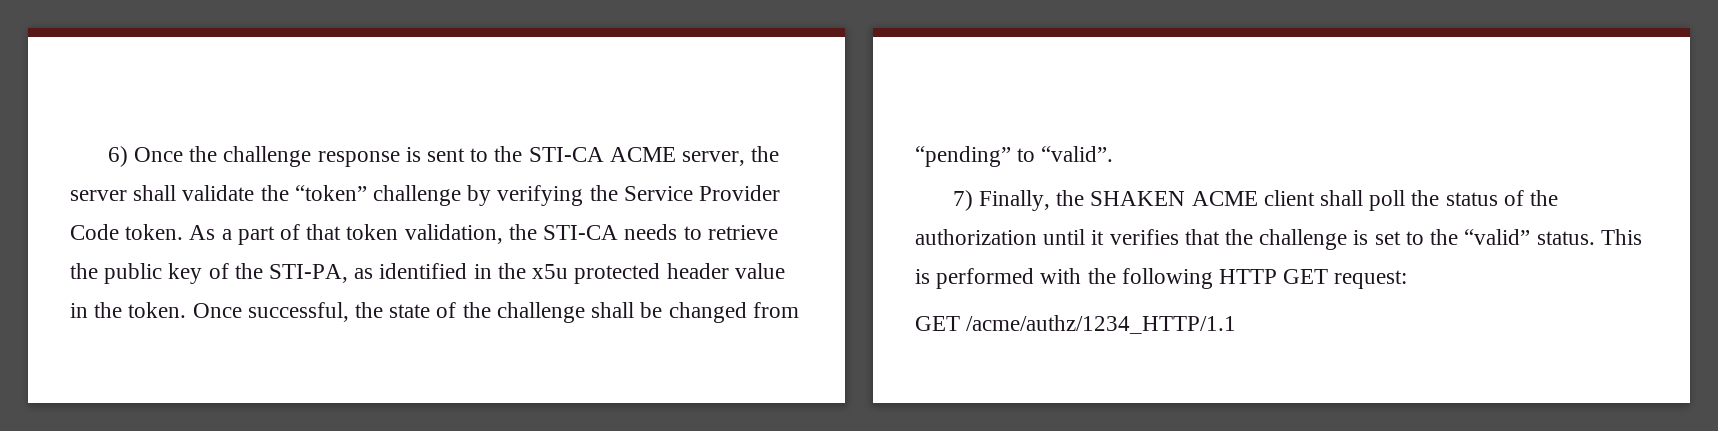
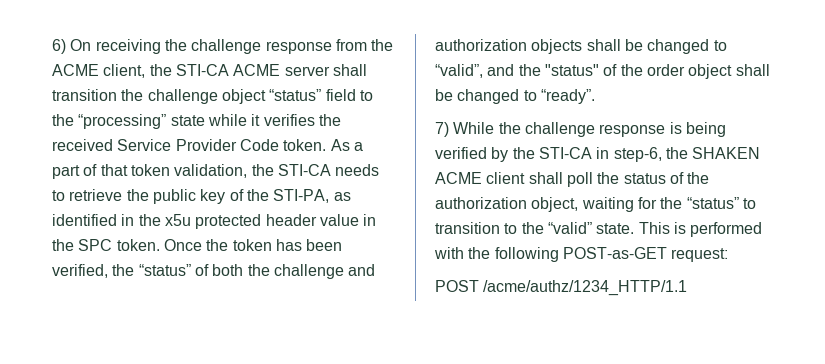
- 6) Once the challenge response is sent to the STI-CA ACME server, the server shall validate the “token” challenge by verifying the Service Provider Code token.
+ 6) On receiving the challenge response from the ACME client, the STI-CA ACME server shall transition the challenge object “status” field to the “processing” state while it verifies the received Service Provider Code token.
- As a part of that token validation, the STI-CA needs to retrieve the public key of the STI-PA, as identified in the x5u protected header value in the token.
+ As a part of that token validation, the STI-CA needs to retrieve the public key of the STI-PA, as identified in the x5u protected header value in the SPC token.
- Once successful, the state of the challenge shall be changed from “pending” to “valid”.
- 7) Finally, the SHAKEN ACME client shall poll the status of the authorization until it verifies that the challenge is set to the “valid” status.
+ Once the token has been verified, the “status” of both the challenge and authorization objects shall be changed to “valid”, and the "status" of the order object shall be changed to “ready”.
+ 7) While the challenge response is being verified by the STI-CA in step-6, the SHAKEN ACME client shall poll the status of the authorization object, waiting for the “status” to transition to the “valid” state.
- This is performed with the following HTTP GET request:
+ This is performed with the following POST-as-GET request:
- GET /acme/authz/1234_HTTP/1.1
+ POST /acme/authz/1234_HTTP/1.1

